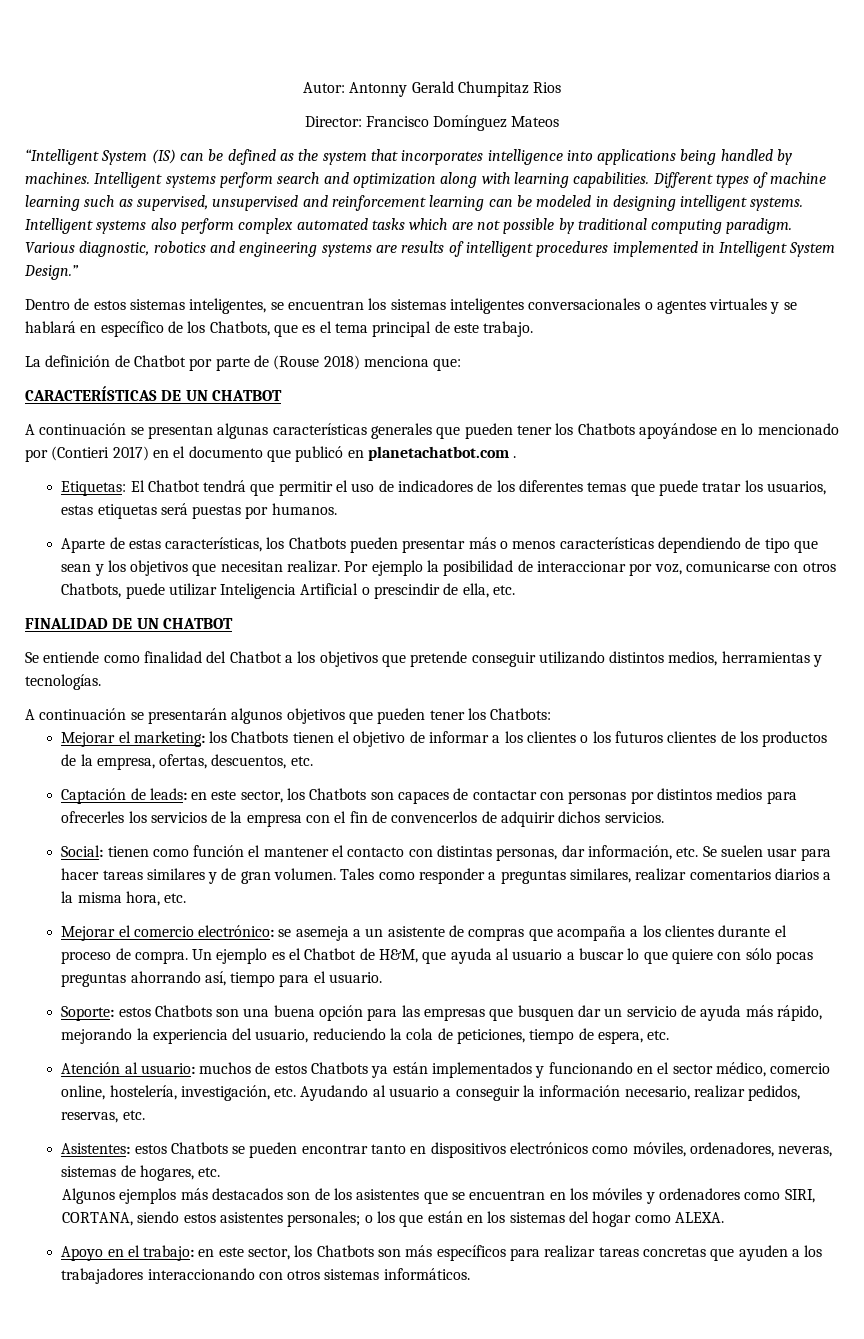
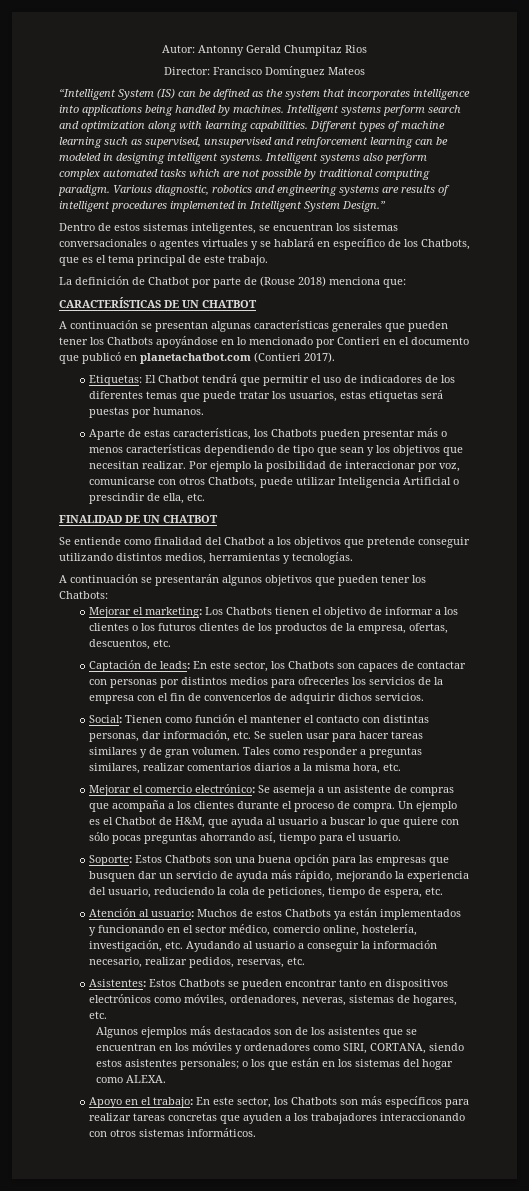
- Dentro de estos sistemas inteligentes, se encuentran los sistemas inteligentes conversacionales o agentes virtuales y se hablará en específico de los Chatbots, que es el tema principal de este trabajo.
+ Dentro de estos sistemas inteligentes, se encuentran los sistemas conversacionales o agentes virtuales y se hablará en específico de los Chatbots, que es el tema principal de este trabajo.
- A continuación se presentan algunas características generales que pueden tener los Chatbots apoyándose en lo mencionado por (Contieri 2017) en el documento que publicó en planetachatbot.com .
+ A continuación se presentan algunas características generales que pueden tener los Chatbots apoyándose en lo mencionado por Contieri en el documento que publicó en planetachatbot.com (Contieri 2017).
- Mejorar el marketing: los Chatbots tienen el objetivo de informar a los clientes o los futuros clientes de los productos de la empresa, ofertas, descuentos, etc.
+ Mejorar el marketing: Los Chatbots tienen el objetivo de informar a los clientes o los futuros clientes de los productos de la empresa, ofertas, descuentos, etc.
- Captación de leads: en este sector, los Chatbots son capaces de contactar con personas por distintos medios para ofrecerles los servicios de la empresa con el fin de convencerlos de adquirir dichos servicios.
+ Captación de leads: En este sector, los Chatbots son capaces de contactar con personas por distintos medios para ofrecerles los servicios de la empresa con el fin de convencerlos de adquirir dichos servicios.
- Social: tienen como función el mantener el contacto con distintas personas, dar información, etc. Se suelen usar para hacer tareas similares y de gran volumen.
+ Social: Tienen como función el mantener el contacto con distintas personas, dar información, etc. Se suelen usar para hacer tareas similares y de gran volumen.
- Mejorar el comercio electrónico: se asemeja a un asistente de compras que acompaña a los clientes durante el proceso de compra.
+ Mejorar el comercio electrónico: Se asemeja a un asistente de compras que acompaña a los clientes durante el proceso de compra.
- Soporte: estos Chatbots son una buena opción para las empresas que busquen dar un servicio de ayuda más rápido, mejorando la experiencia del usuario, reduciendo la cola de peticiones, tiempo de espera, etc.
+ Soporte: Estos Chatbots son una buena opción para las empresas que busquen dar un servicio de ayuda más rápido, mejorando la experiencia del usuario, reduciendo la cola de peticiones, tiempo de espera, etc.
- Atención al usuario: muchos de estos Chatbots ya están implementados y funcionando en el sector médico, comercio online, hostelería, investigación, etc. Ayudando al usuario a conseguir la información necesario, realizar pedidos, reservas, etc.
+ Atención al usuario: Muchos de estos Chatbots ya están implementados y funcionando en el sector médico, comercio online, hostelería, investigación, etc. Ayudando al usuario a conseguir la información necesario, realizar pedidos, reservas, etc.
- Asistentes: estos Chatbots se pueden encontrar tanto en dispositivos electrónicos como móviles, ordenadores, neveras, sistemas de hogares, etc.
+ Asistentes: Estos Chatbots se pueden encontrar tanto en dispositivos electrónicos como móviles, ordenadores, neveras, sistemas de hogares, etc.
- Apoyo en el trabajo: en este sector, los Chatbots son más específicos para realizar tareas concretas que ayuden a los trabajadores interaccionando con otros sistemas informáticos.
+ Apoyo en el trabajo: En este sector, los Chatbots son más específicos para realizar tareas concretas que ayuden a los trabajadores interaccionando con otros sistemas informáticos.

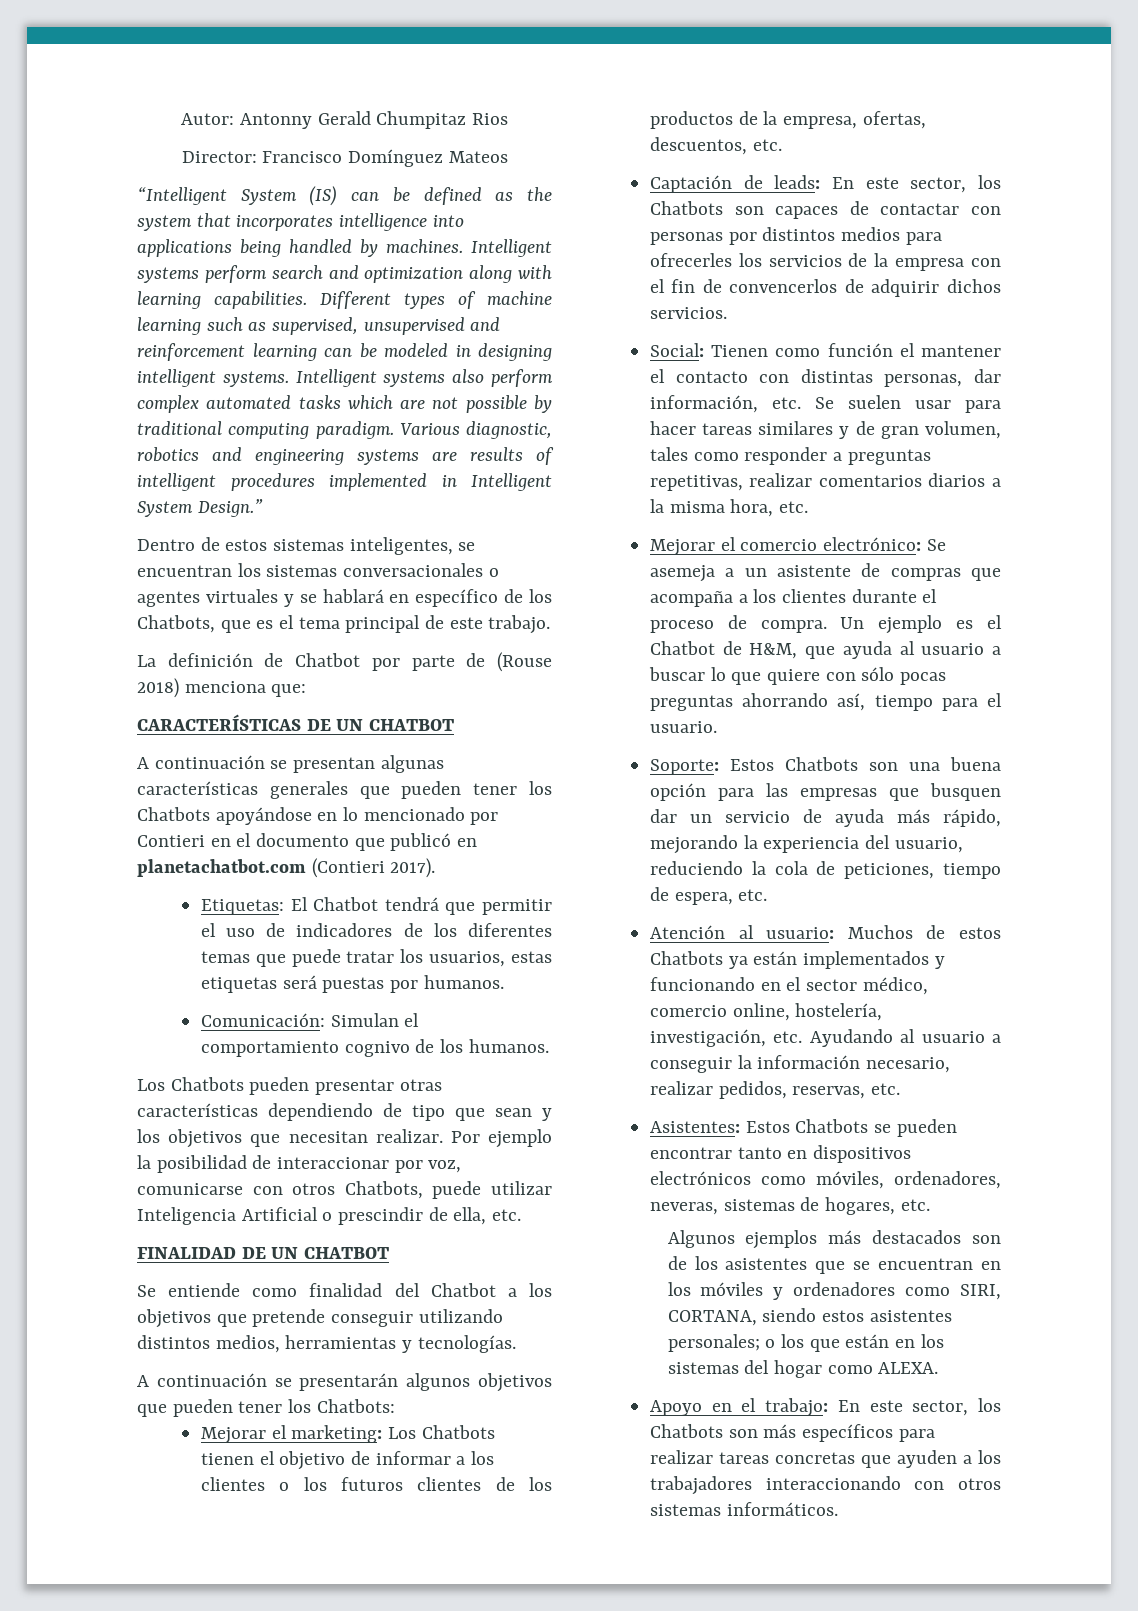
- Aparte de estas características, los Chatbots pueden presentar más o menos características dependiendo de tipo que sean y los objetivos que necesitan realizar.
+ Comunicación: Simulan el comportamiento cognivo de los humanos.
+ Los Chatbots pueden presentar otras características dependiendo de tipo que sean y los objetivos que necesitan realizar.
- Social: Tienen como función el mantener el contacto con distintas personas, dar información, etc. Se suelen usar para hacer tareas similares y de gran volumen. Tales como responder a preguntas similares, realizar comentarios diarios a la misma hora, etc.
+ Social: Tienen como función el mantener el contacto con distintas personas, dar información, etc. Se suelen usar para hacer tareas similares y de gran volumen, tales como responder a preguntas repetitivas, realizar comentarios diarios a la misma hora, etc.

